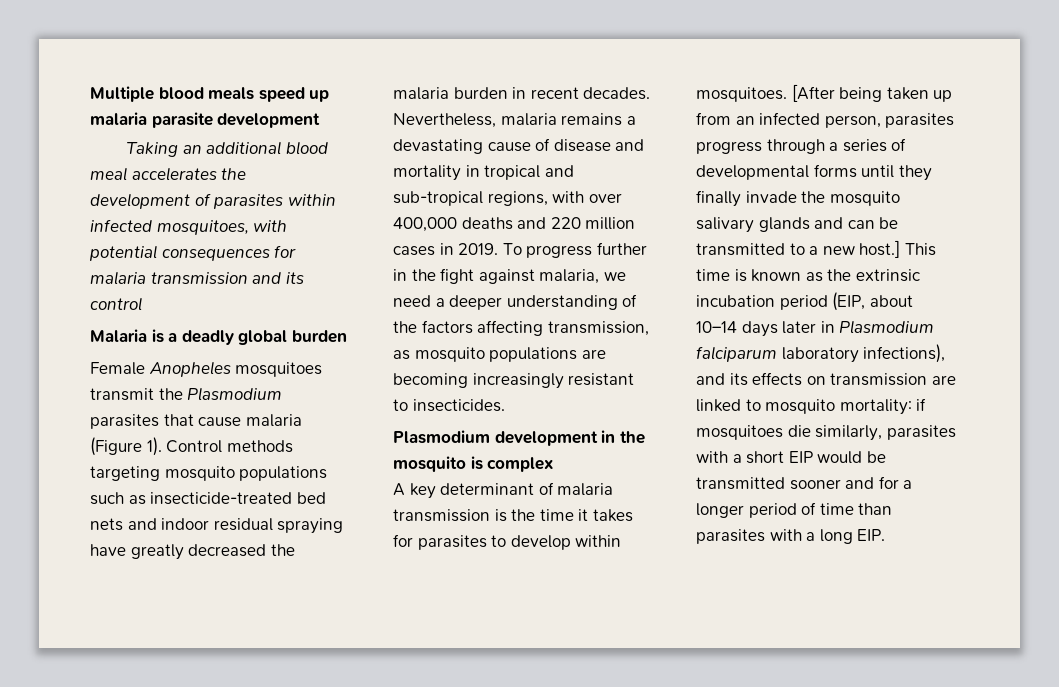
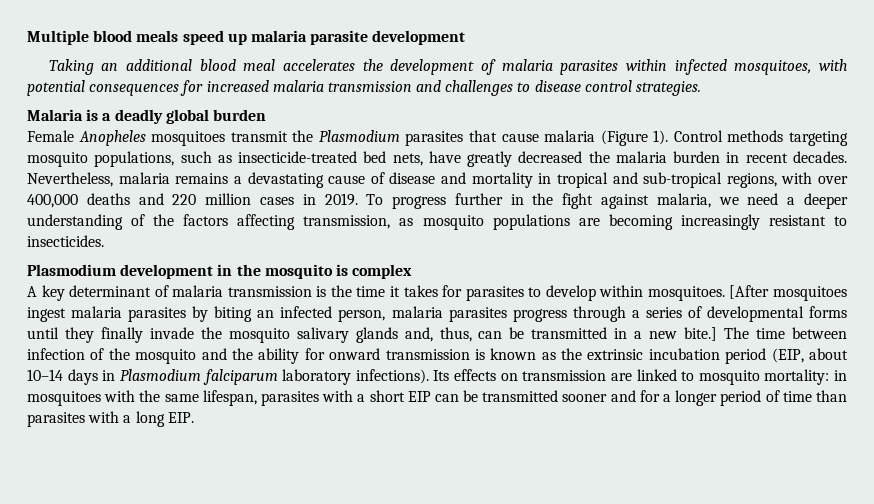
- Taking an additional blood meal accelerates the development of parasites within infected mosquitoes, with potential consequences for malaria transmission and its control
+ Taking an additional blood meal accelerates the development of malaria parasites within infected mosquitoes, with potential consequences for increased malaria transmission and challenges to disease control strategies.
- Control methods targeting mosquito populations such as insecticide-treated bed nets and indoor residual spraying have greatly decreased the malaria burden in recent decades.
+ Control methods targeting mosquito populations, such as insecticide-treated bed nets, have greatly decreased the malaria burden in recent decades.
- [After being taken up from an infected person, parasites progress through a series of developmental forms until they finally invade the mosquito salivary glands and can be transmitted to a new host.] This time is known as the extrinsic incubation period (EIP, about 10–14 days later in Plasmodium falciparum laboratory infections), and its effects on transmission are linked to mosquito mortality:
+ [After mosquitoes ingest malaria parasites by biting an infected person, malaria parasites progress through a series of developmental forms until they finally invade the mosquito salivary glands and, thus, can be transmitted in a new bite.] The time between infection of the mosquito and the ability for onward transmission is known as the extrinsic incubation period (EIP, about 10–14 days in Plasmodium falciparum laboratory infections). Its effects on transmission are linked to mosquito mortality:
- if mosquitoes die similarly, parasites with a short EIP would be transmitted sooner and for a longer period of time than parasites with a long EIP.
+ in mosquitoes with the same lifespan, parasites with a short EIP can be transmitted sooner and for a longer period of time than parasites with a long EIP.

